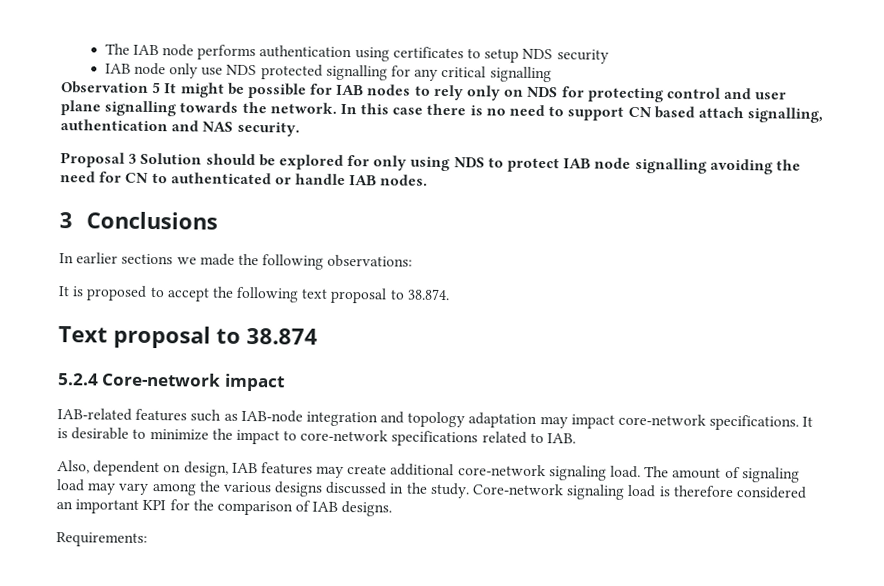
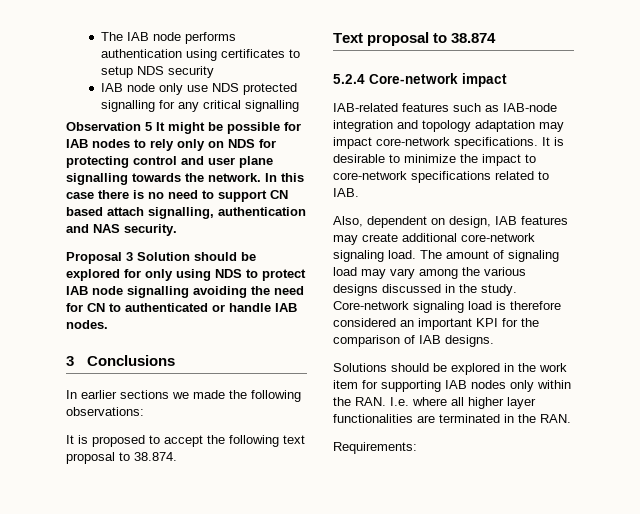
+ Solutions should be explored in the work item for supporting IAB nodes only within the RAN. I.e. where all higher layer functionalities are terminated in the RAN.

